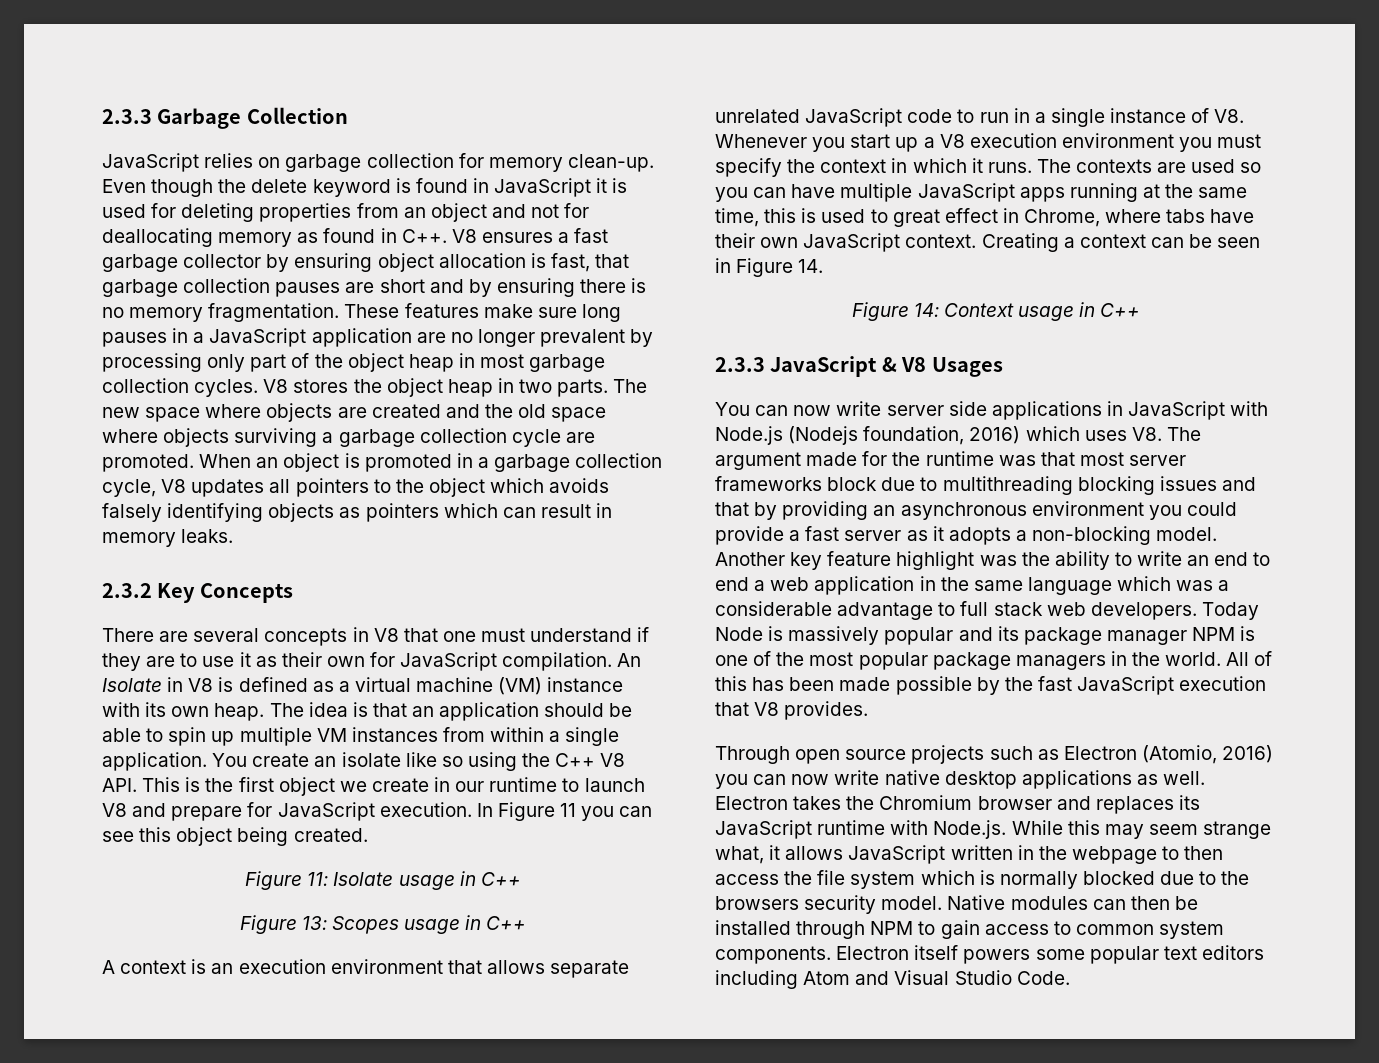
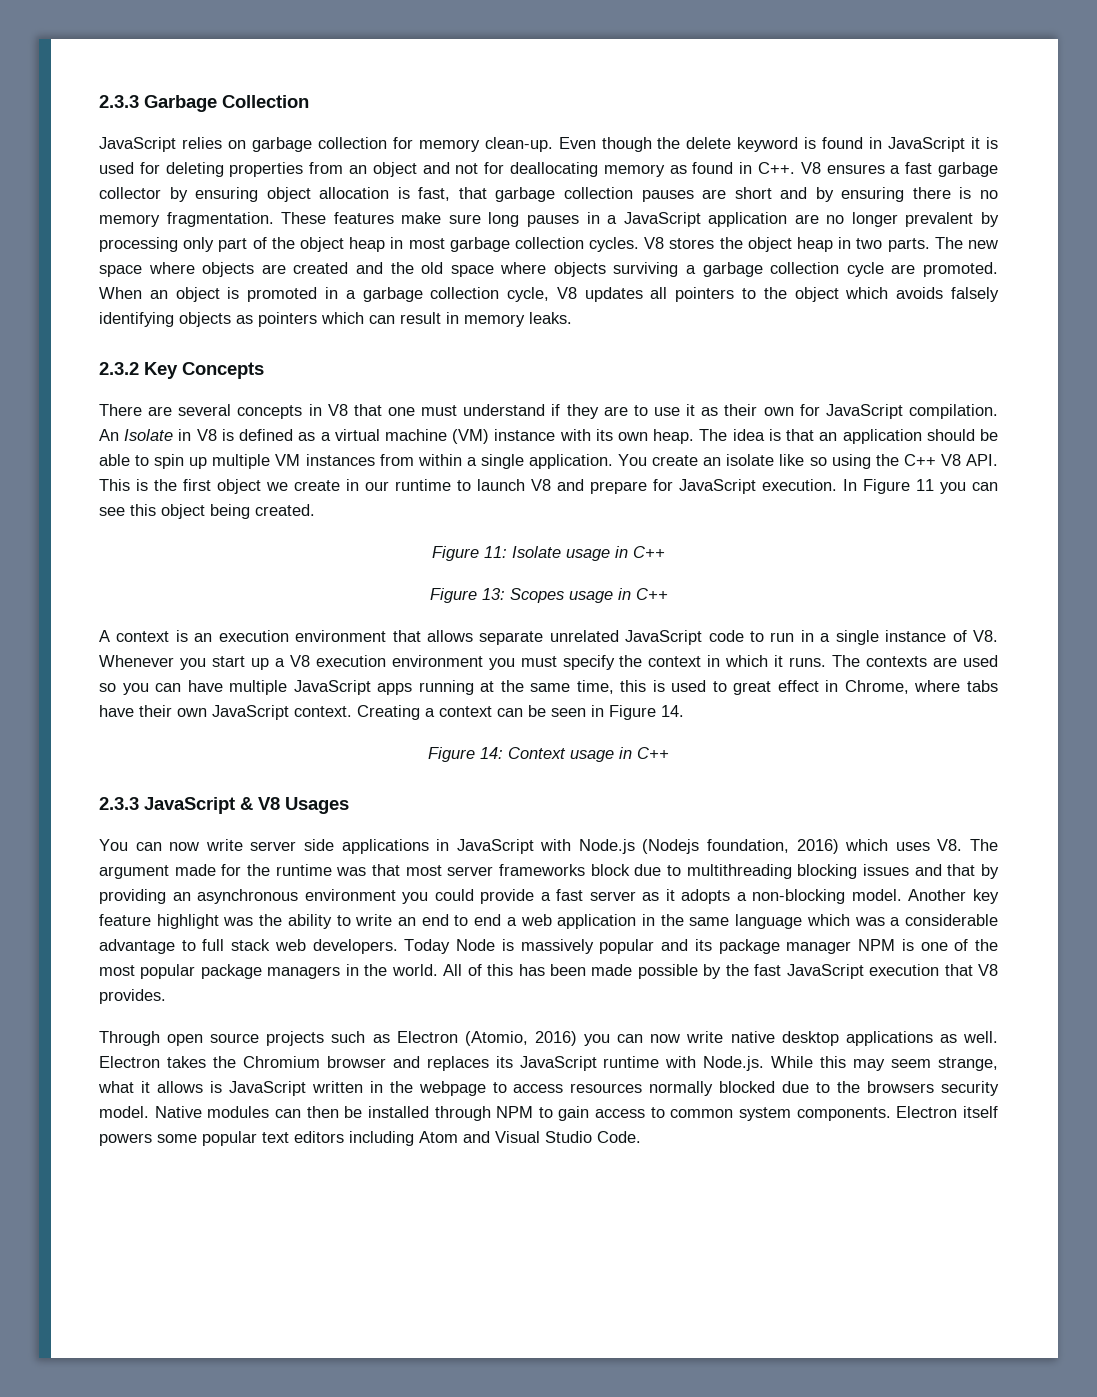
- Electron takes the Chromium browser and replaces its JavaScript runtime with Node.js. While this may seem strange what, it allows JavaScript written in the webpage to then access the file system which is normally blocked due to the browsers security model.
+ Electron takes the Chromium browser and replaces its JavaScript runtime with Node.js. While this may seem strange, what it allows is JavaScript written in the webpage to access resources normally blocked due to the browsers security model.

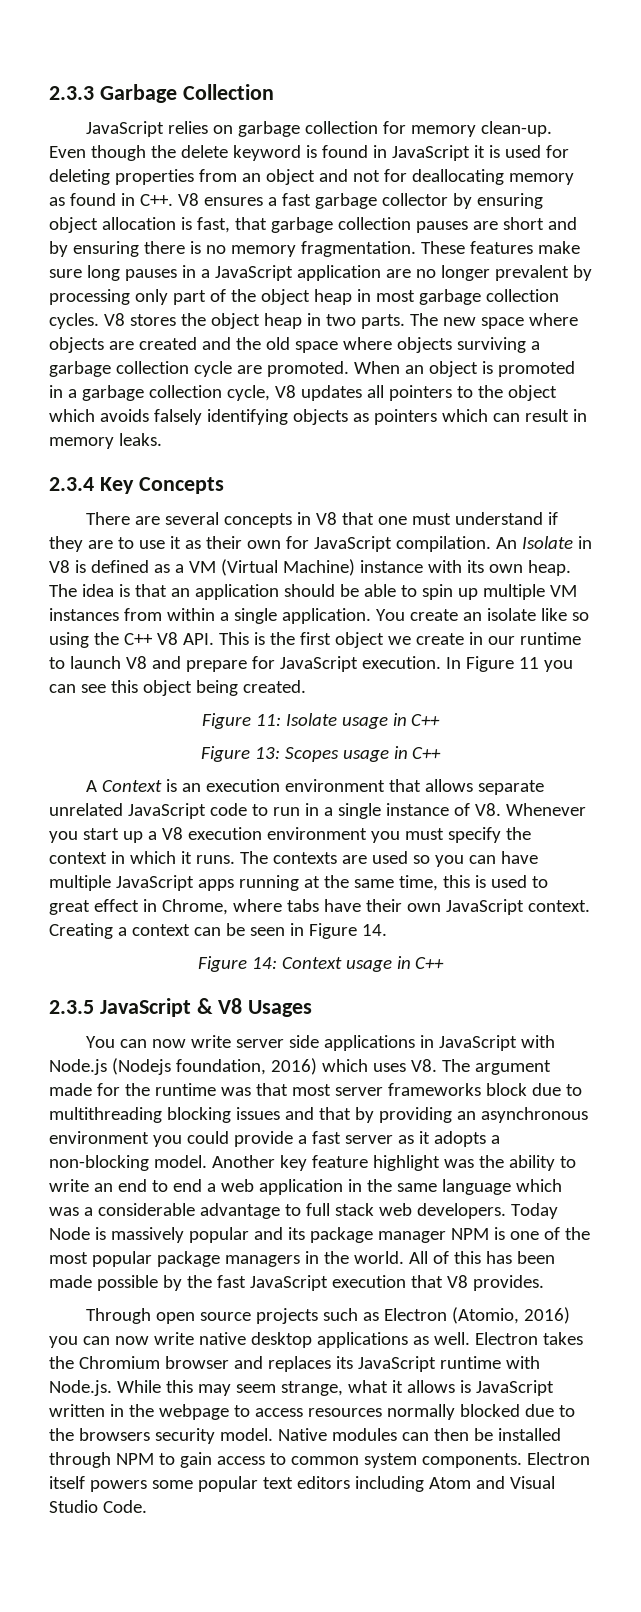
- 2.3.2 Key Concepts
+ 2.3.4 Key Concepts
- An Isolate in V8 is defined as a virtual machine (VM) instance with its own heap.
+ An Isolate in V8 is defined as a VM (Virtual Machine) instance with its own heap.
- A context is an execution environment that allows separate unrelated JavaScript code to run in a single instance of V8. Whenever you start up a V8 execution environment you must specify the context in which it runs.
+ A Context is an execution environment that allows separate unrelated JavaScript code to run in a single instance of V8. Whenever you start up a V8 execution environment you must specify the context in which it runs.
- 2.3.3 JavaScript & V8 Usages
+ 2.3.5 JavaScript & V8 Usages

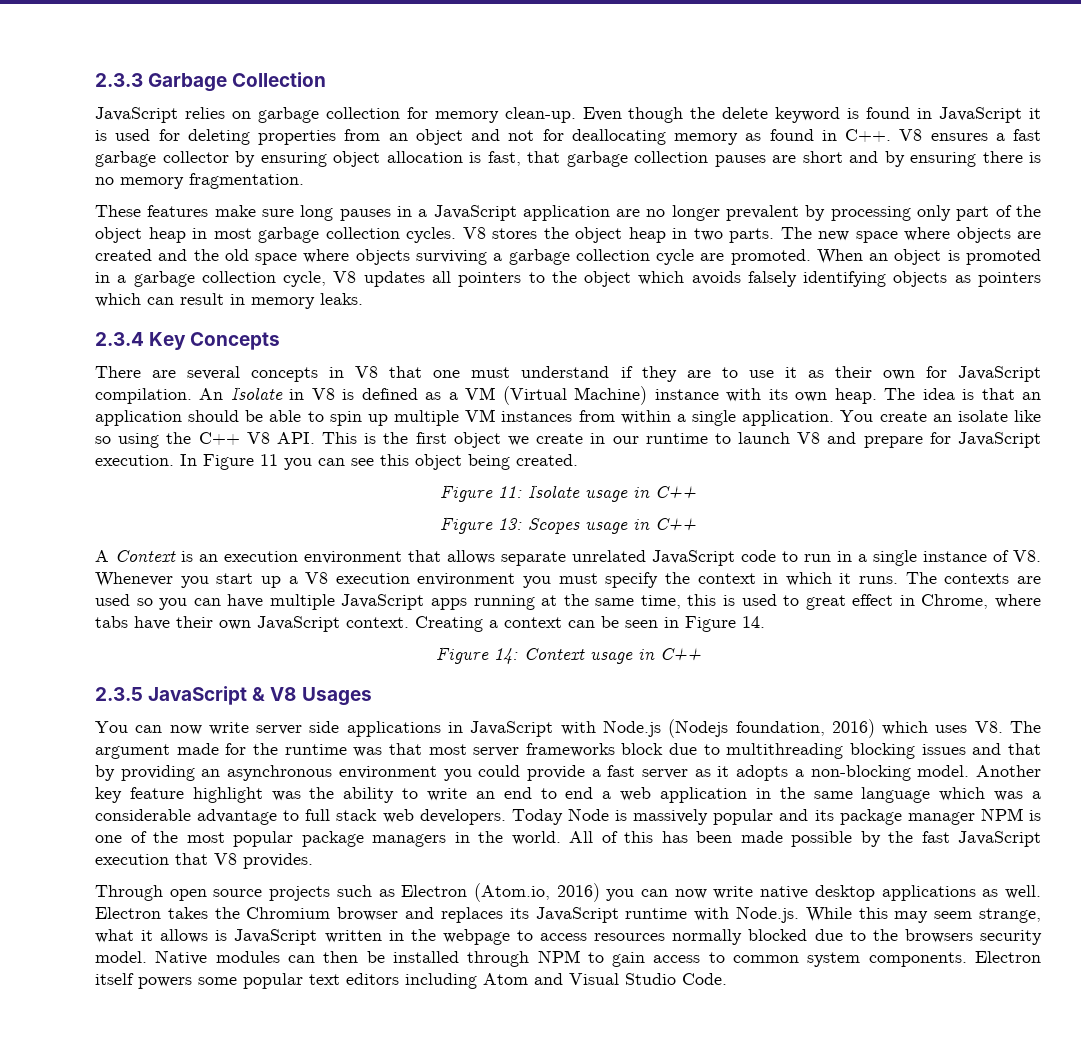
- Even though the delete keyword is found in JavaScript it is used for deleting properties from an object and not for deallocating memory as found in C++. V8 ensures a fast garbage collector by ensuring object allocation is fast, that garbage collection pauses are short and by ensuring there is no memory fragmentation. These features make sure long pauses in a JavaScript application are no longer prevalent by processing only part of the object heap in most garbage collection cycles.
+ Even though the delete keyword is found in JavaScript it is used for deleting properties from an object and not for deallocating memory as found in C++. V8 ensures a fast garbage collector by ensuring object allocation is fast, that garbage collection pauses are short and by ensuring there is no memory fragmentation.
+ These features make sure long pauses in a JavaScript application are no longer prevalent by processing only part of the object heap in most garbage collection cycles.
- Through open source projects such as Electron (Atomio, 2016) you can now write native desktop applications as well.
+ Through open source projects such as Electron (Atom.io, 2016) you can now write native desktop applications as well.

